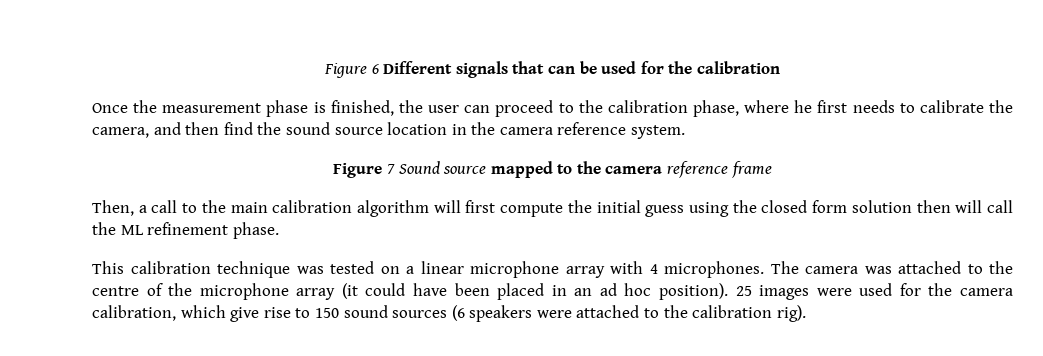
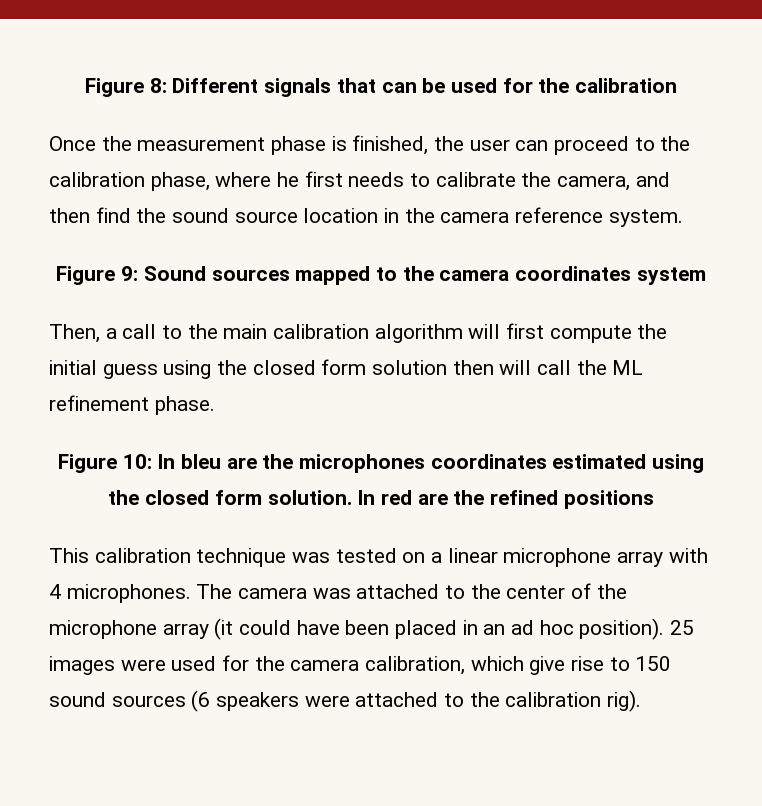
- Figure 6 Different signals that can be used for the calibration
+ Figure 8: Different signals that can be used for the calibration
- Figure 7 Sound source mapped to the camera reference frame
+ Figure 9: Sound sources mapped to the camera coordinates system
+ Figure 10: In bleu are the microphones coordinates estimated using the closed form solution. In red are the refined positions
- The camera was attached to the centre of the microphone array (it could have been placed in an ad hoc position).
+ The camera was attached to the center of the microphone array (it could have been placed in an ad hoc position).

